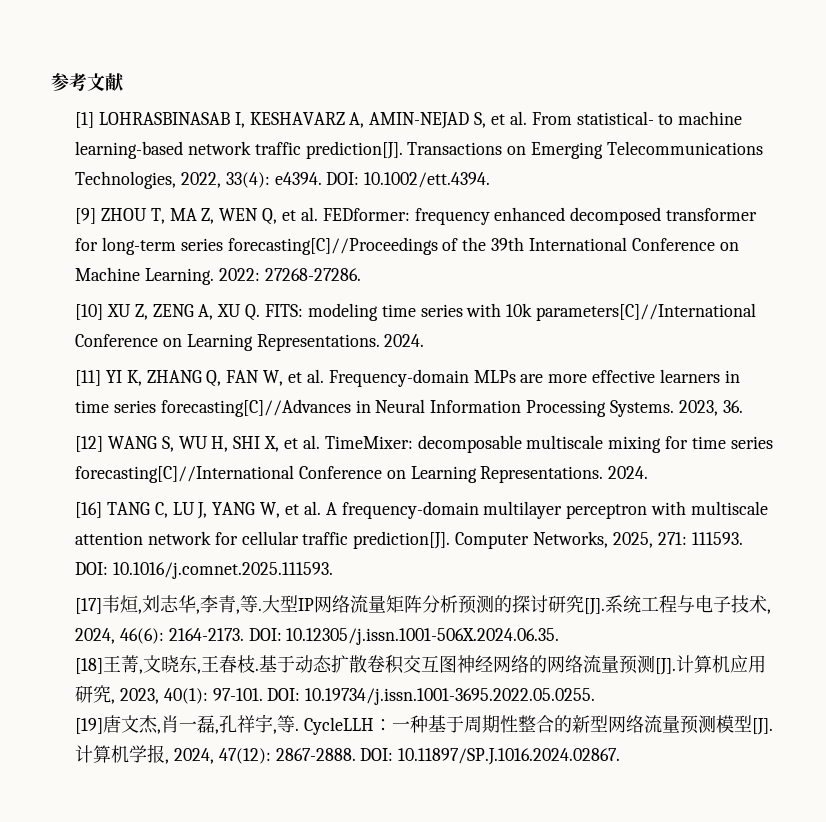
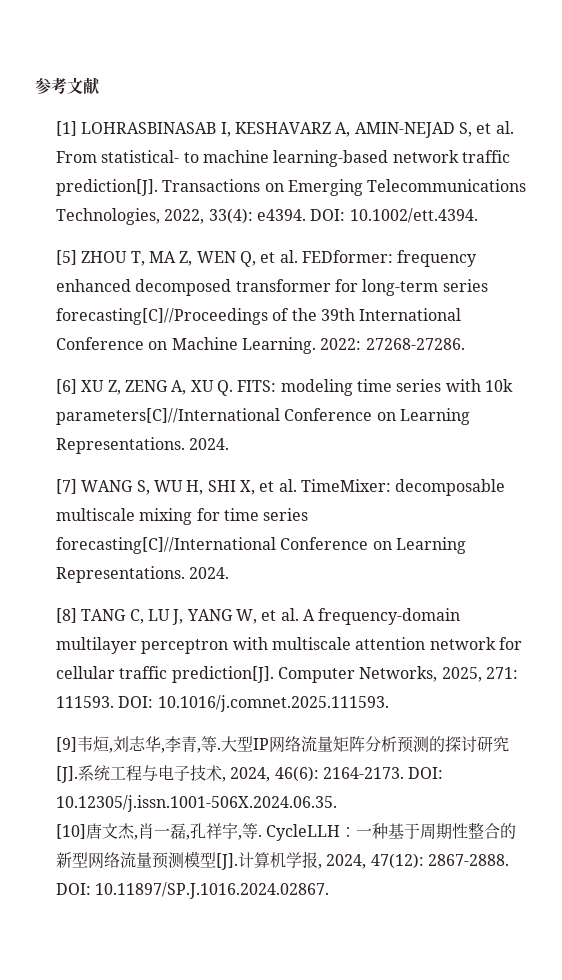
- [9] ZHOU T, MA Z, WEN Q, et al. FEDformer: frequency enhanced decomposed transformer for long-term series forecasting[C]//Proceedings of the 39th International Conference on Machine Learning.
+ [5] ZHOU T, MA Z, WEN Q, et al. FEDformer: frequency enhanced decomposed transformer for long-term series forecasting[C]//Proceedings of the 39th International Conference on Machine Learning.
- [10] XU Z, ZENG A, XU Q. FITS: modeling time series with 10k parameters[C]//International Conference on Learning Representations.
+ [6] XU Z, ZENG A, XU Q. FITS: modeling time series with 10k parameters[C]//International Conference on Learning Representations.
- [11] YI K, ZHANG Q, FAN W, et al. Frequency-domain MLPs are more effective learners in time series forecasting[C]//Advances in Neural Information Processing Systems. 2023, 36.
- [12] WANG S, WU H, SHI X, et al. TimeMixer: decomposable multiscale mixing for time series forecasting[C]//International Conference on Learning Representations.
+ [7] WANG S, WU H, SHI X, et al. TimeMixer: decomposable multiscale mixing for time series forecasting[C]//International Conference on Learning Representations.
- [16] TANG C, LU J, YANG W, et al. A frequency-domain multilayer perceptron with multiscale attention network for cellular traffic prediction[J].
+ [8] TANG C, LU J, YANG W, et al. A frequency-domain multilayer perceptron with multiscale attention network for cellular traffic prediction[J].
- [17]韦烜,刘志华,李青,等.
+ [9]韦烜,刘志华,李青,等.
- [18]王菁,文晓东,王春枝.基于动态扩散卷积交互图神经网络的网络流量预测[J].计算机应用研究, 2023, 40(1): 97-101. DOI: 10.19734/j.issn.1001-3695.2022.05.0255.
- [19]唐文杰,肖一磊,孔祥宇,等.
+ [10]唐文杰,肖一磊,孔祥宇,等.

